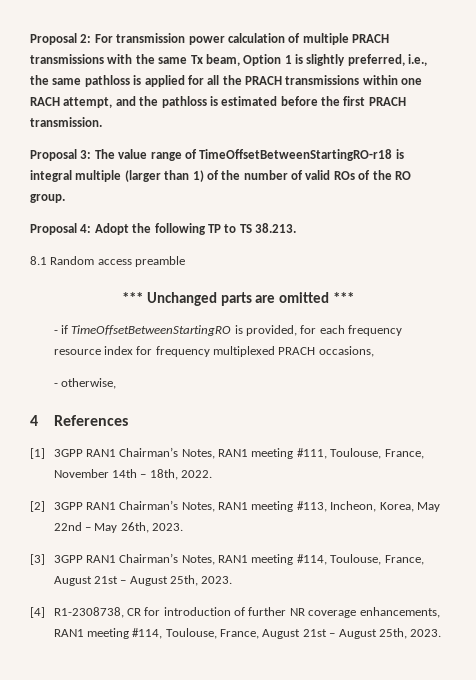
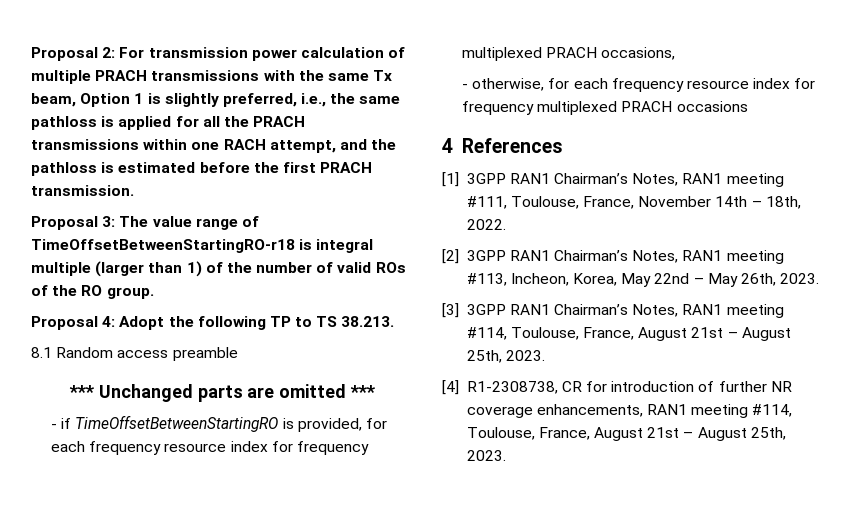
- - otherwise,
+ - otherwise, for each frequency resource index for frequency multiplexed PRACH occasions

